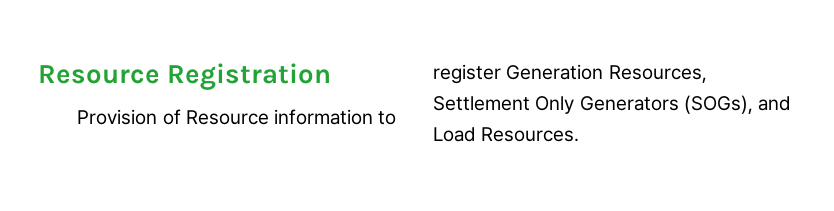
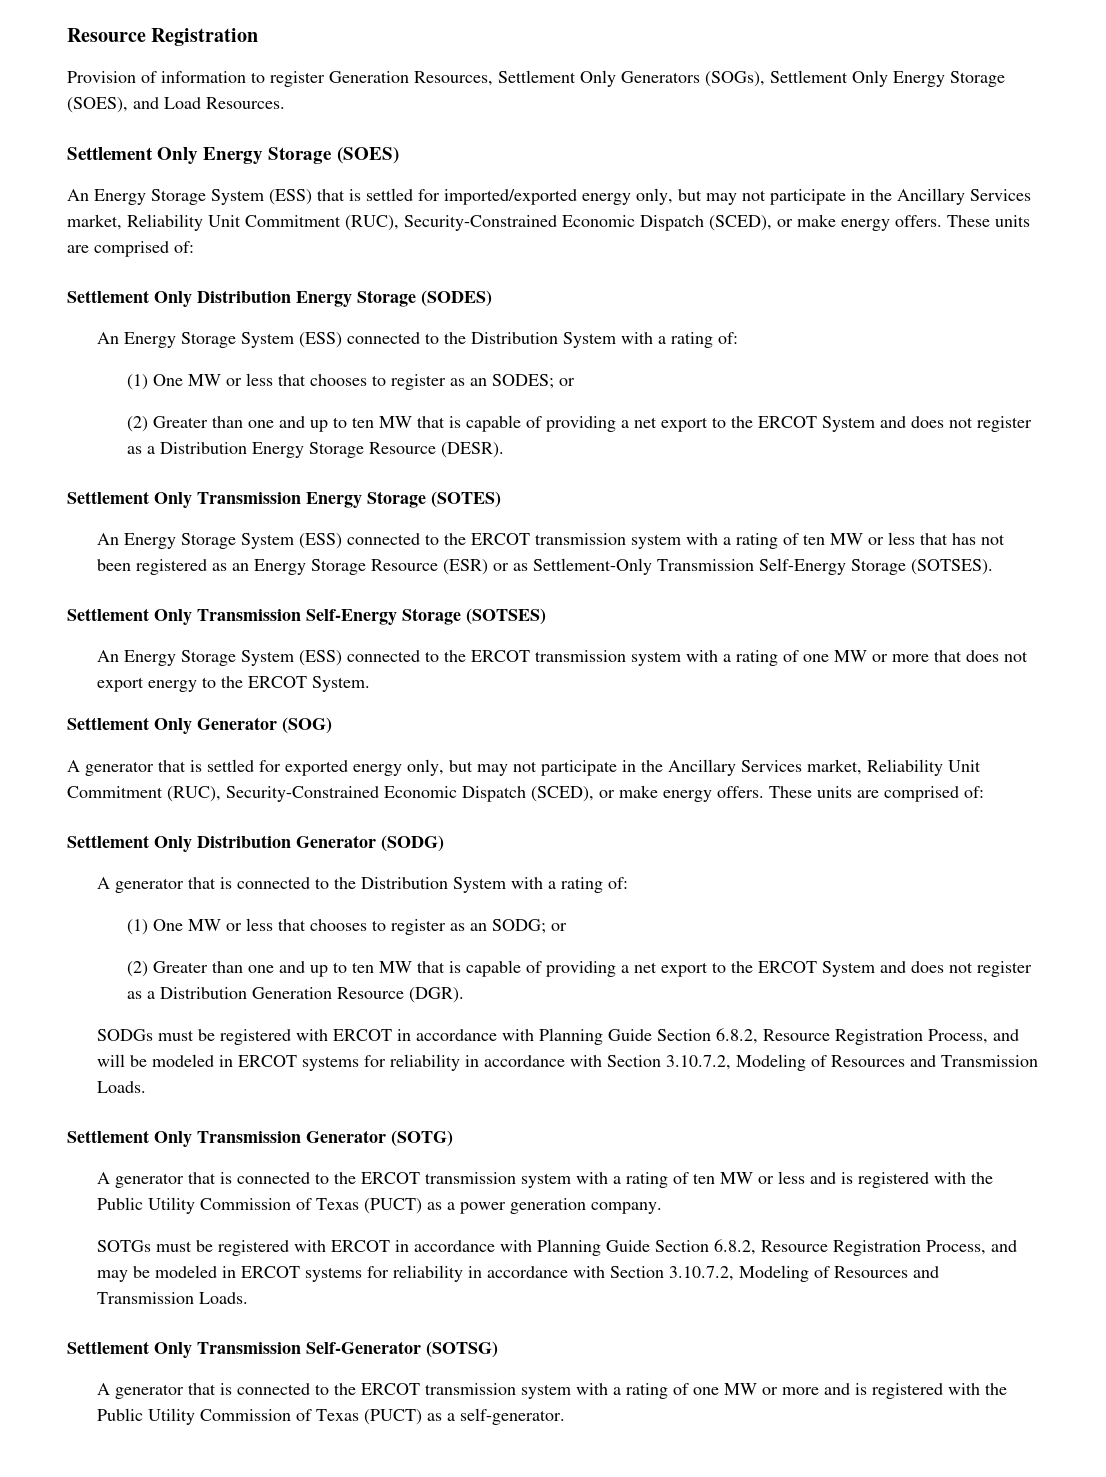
- Provision of Resource information to register Generation Resources, Settlement Only Generators (SOGs), and Load Resources.
+ Provision of information to register Generation Resources, Settlement Only Generators (SOGs), Settlement Only Energy Storage (SOES), and Load Resources.
+ Settlement Only Energy Storage (SOES)
+ An Energy Storage System (ESS) that is settled for imported/exported energy only, but may not participate in the Ancillary Services market, Reliability Unit Commitment (RUC), Security-Constrained Economic Dispatch (SCED), or make energy offers. These units are comprised of:
+ Settlement Only Distribution Energy Storage (SODES)
+ An Energy Storage System (ESS) connected to the Distribution System with a rating of:
+ (1) One MW or less that chooses to register as an SODES; or
+ (2) Greater than one and up to ten MW that is capable of providing a net export to the ERCOT System and does not register as a Distribution Energy Storage Resource (DESR).
+ Settlement Only Transmission Energy Storage (SOTES)
+ An Energy Storage System (ESS) connected to the ERCOT transmission system with a rating of ten MW or less that has not been registered as an Energy Storage Resource (ESR) or as Settlement-Only Transmission Self-Energy Storage (SOTSES).
+ Settlement Only Transmission Self-Energy Storage (SOTSES)
+ An Energy Storage System (ESS) connected to the ERCOT transmission system with a rating of one MW or more that does not export energy to the ERCOT System.
+ Settlement Only Generator (SOG)
+ A generator that is settled for exported energy only, but may not participate in the Ancillary Services market, Reliability Unit Commitment (RUC), Security-Constrained Economic Dispatch (SCED), or make energy offers. These units are comprised of:
+ Settlement Only Distribution Generator (SODG)
+ A generator that is connected to the Distribution System with a rating of:
+ (1) One MW or less that chooses to register as an SODG; or
+ (2) Greater than one and up to ten MW that is capable of providing a net export to the ERCOT System and does not register as a Distribution Generation Resource (DGR).
+ SODGs must be registered with ERCOT in accordance with Planning Guide Section 6.8.2, Resource Registration Process, and will be modeled in ERCOT systems for reliability in accordance with Section 3.10.7.2, Modeling of Resources and Transmission Loads.
+ Settlement Only Transmission Generator (SOTG)
+ A generator that is connected to the ERCOT transmission system with a rating of ten MW or less and is registered with the Public Utility Commission of Texas (PUCT) as a power generation company.
+ SOTGs must be registered with ERCOT in accordance with Planning Guide Section 6.8.2, Resource Registration Process, and may be modeled in ERCOT systems for reliability in accordance with Section 3.10.7.2, Modeling of Resources and Transmission Loads.
+ Settlement Only Transmission Self-Generator (SOTSG)
+ A generator that is connected to the ERCOT transmission system with a rating of one MW or more and is registered with the Public Utility Commission of Texas (PUCT) as a self-generator.

